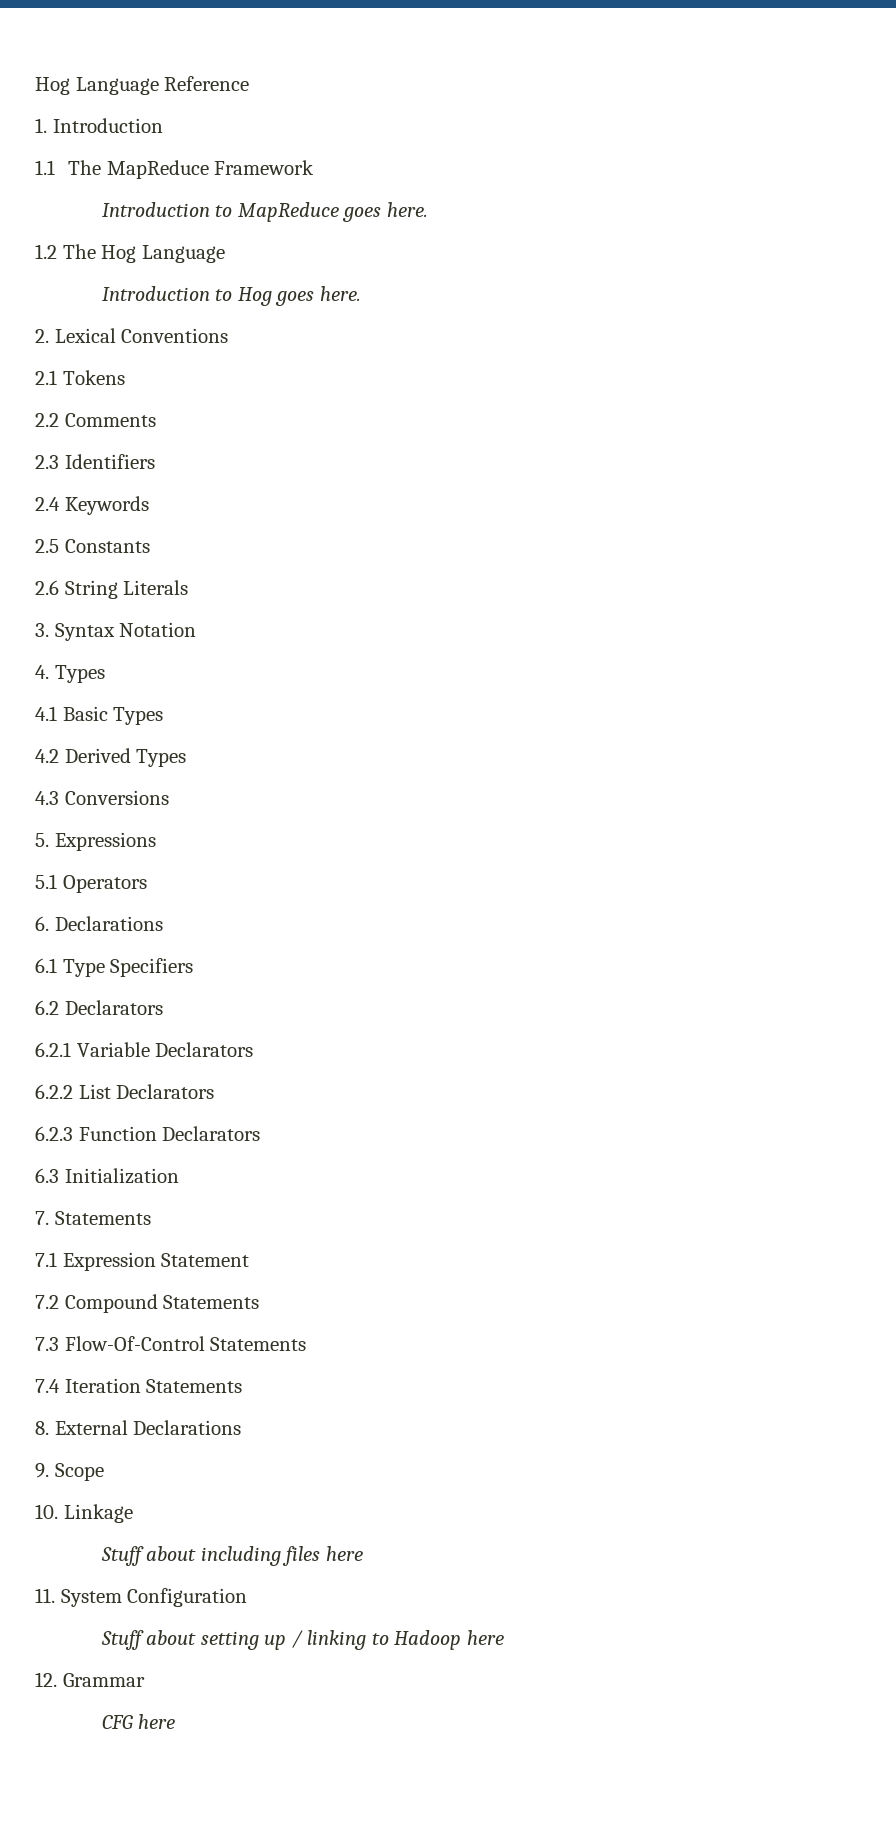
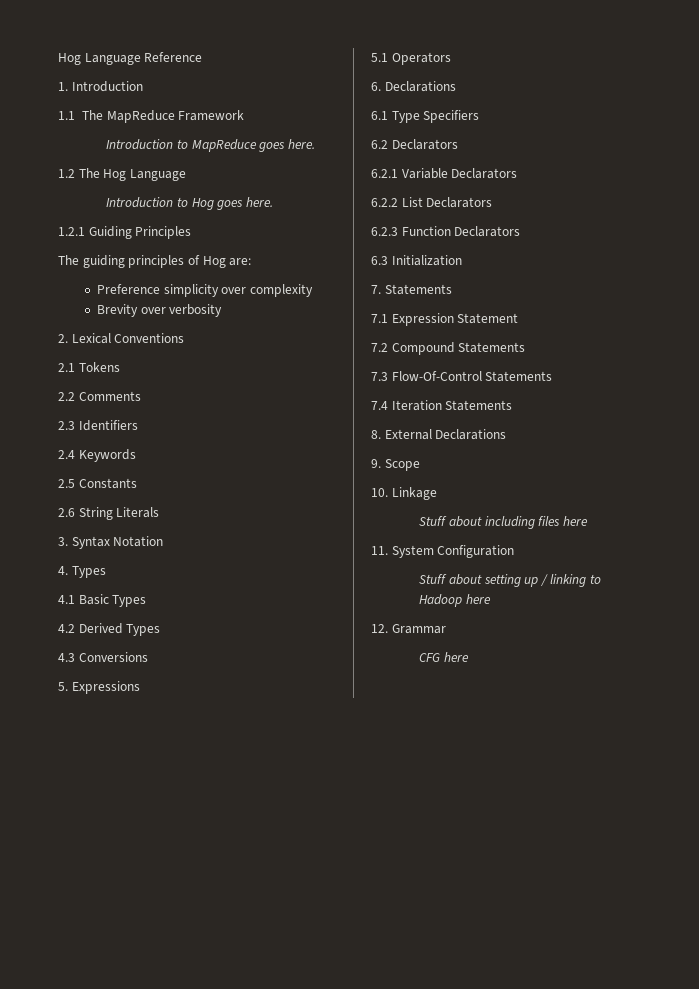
+ 1.2.1 Guiding Principles
+ The guiding principles of Hog are:
+ Preference simplicity over complexity
+ Brevity over verbosity

